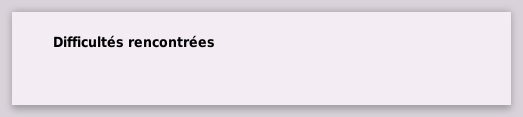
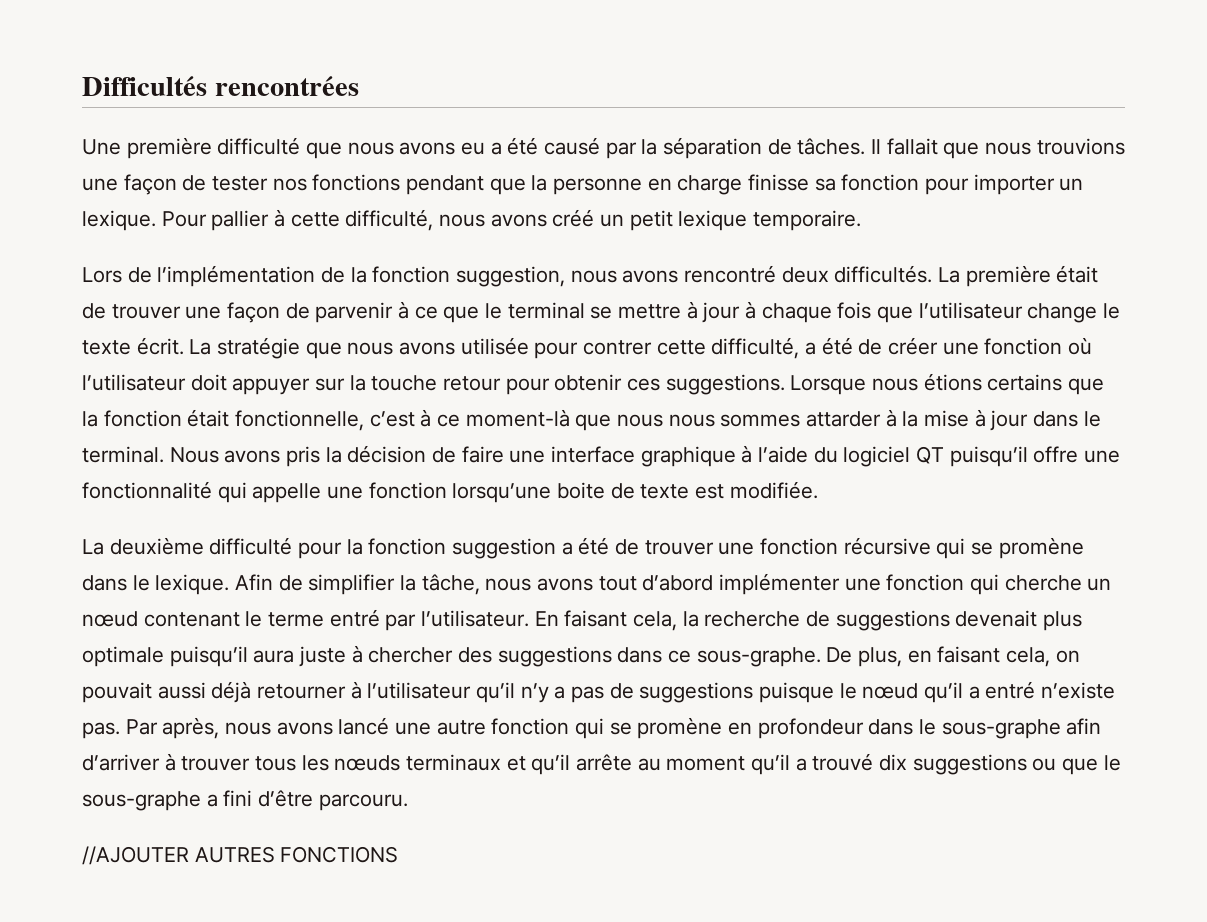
+ Une première difficulté que nous avons eu a été causé par la séparation de tâches. Il fallait que nous trouvions une façon de tester nos fonctions pendant que la personne en charge finisse sa fonction pour importer un lexique. Pour pallier à cette difficulté, nous avons créé un petit lexique temporaire.
+ Lors de l’implémentation de la fonction suggestion, nous avons rencontré deux difficultés. La première était de trouver une façon de parvenir à ce que le terminal se mettre à jour à chaque fois que l’utilisateur change le texte écrit. La stratégie que nous avons utilisée pour contrer cette difficulté, a été de créer une fonction où l’utilisateur doit appuyer sur la touche retour pour obtenir ces suggestions. Lorsque nous étions certains que la fonction était fonctionnelle, c’est à ce moment-là que nous nous sommes attarder à la mise à jour dans le terminal. Nous avons pris la décision de faire une interface graphique à l’aide du logiciel QT puisqu’il offre une fonctionnalité qui appelle une fonction lorsqu’une boite de texte est modifiée.
+ La deuxième difficulté pour la fonction suggestion a été de trouver une fonction récursive qui se promène dans le lexique. Afin de simplifier la tâche, nous avons tout d’abord implémenter une fonction qui cherche un nœud contenant le terme entré par l’utilisateur. En faisant cela, la recherche de suggestions devenait plus optimale puisqu’il aura juste à chercher des suggestions dans ce sous-graphe. De plus, en faisant cela, on pouvait aussi déjà retourner à l’utilisateur qu’il n’y a pas de suggestions puisque le nœud qu’il a entré n’existe pas. Par après, nous avons lancé une autre fonction qui se promène en profondeur dans le sous-graphe afin d’arriver à trouver tous les nœuds terminaux et qu’il arrête au moment qu’il a trouvé dix suggestions ou que le sous-graphe a fini d’être parcouru.
+ //AJOUTER AUTRES FONCTIONS

